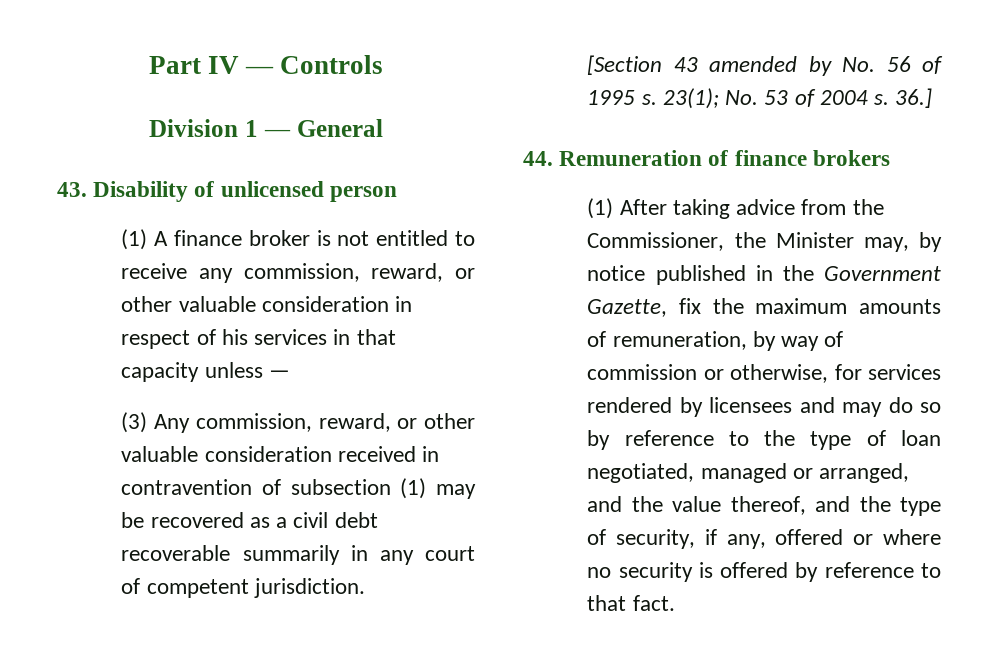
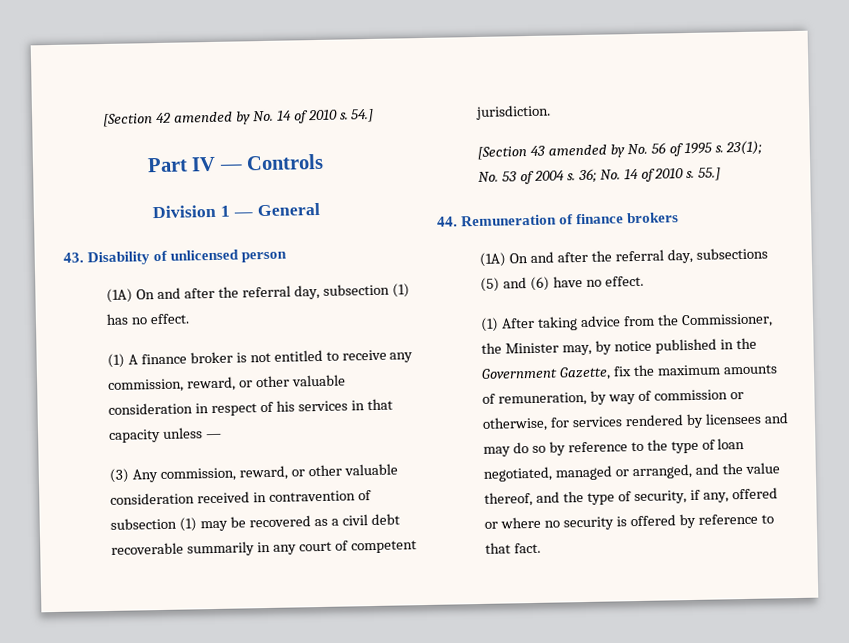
+ [Section 42 amended by No. 14 of 2010 s. 54.]
+ (1A) On and after the referral day, subsection (1) has no effect.
- 36.]
+ 36; No. 14 of 2010 s. 55.]
+ (1A) On and after the referral day, subsections (5) and (6) have no effect.

